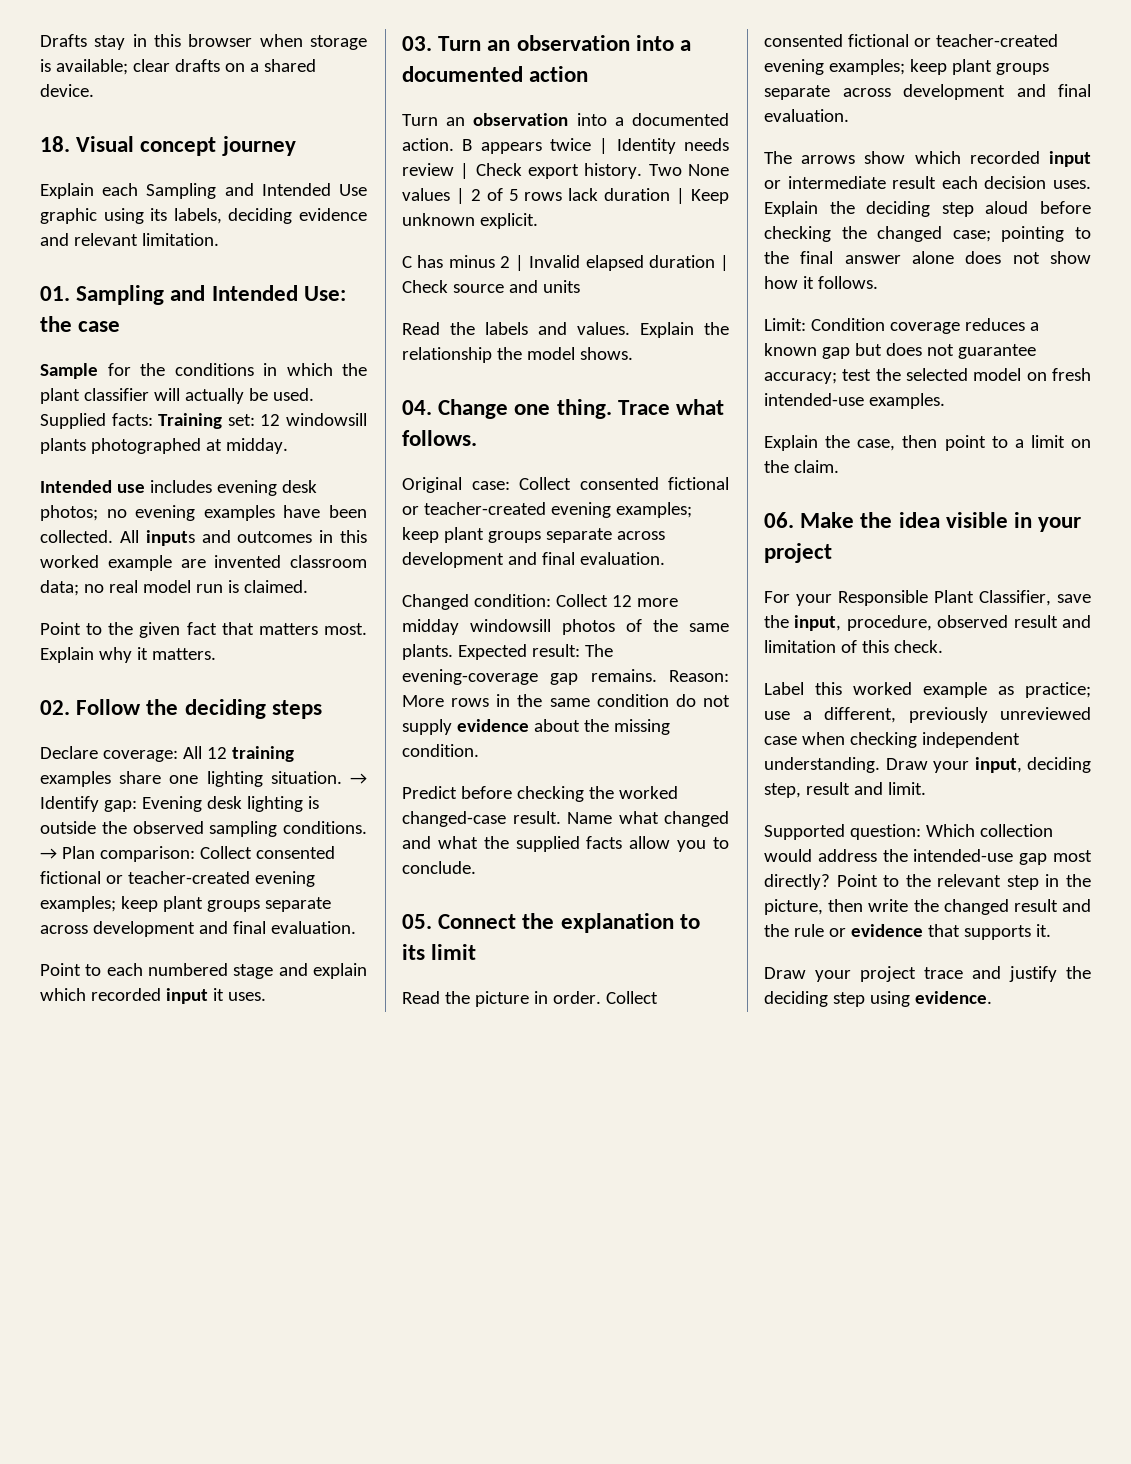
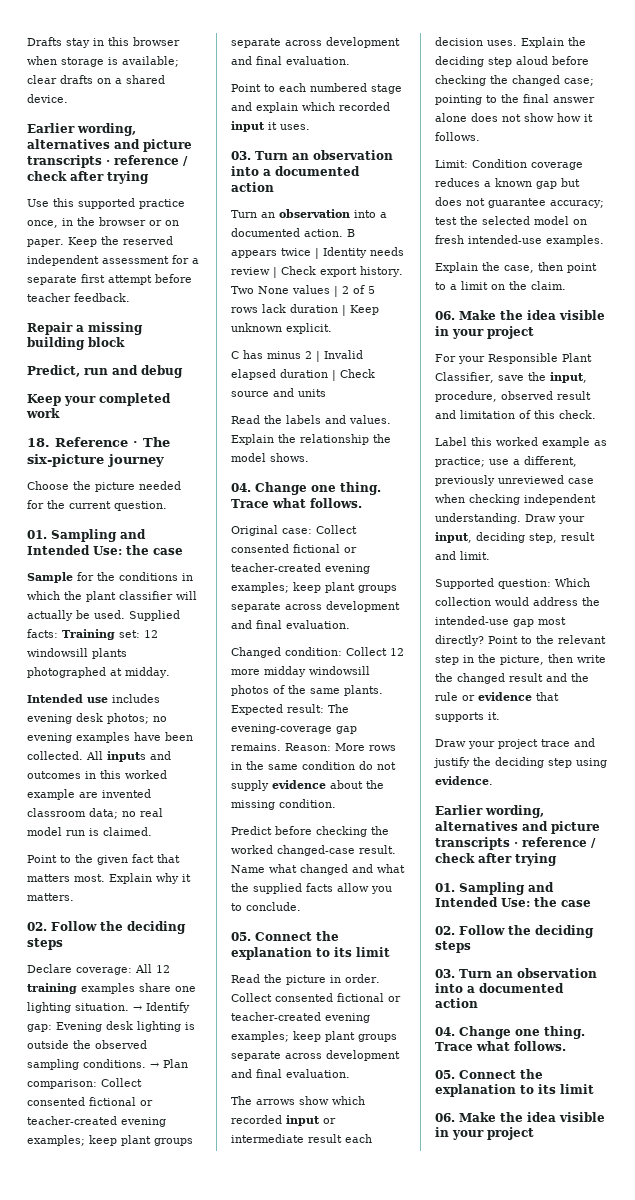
  Drafts stay in this browser when storage is available; clear drafts on a shared device.
- 18. Visual concept journey
- Explain each Sampling and Intended Use graphic using its labels, deciding evidence and relevant limitation.
+ Earlier wording, alternatives and picture transcripts · reference / check after trying
+ Use this supported practice once, in the browser or on paper. Keep the reserved independent assessment for a separate first attempt before teacher feedback.
+ Repair a missing building block
+ Predict, run and debug
+ Keep your completed work
+ 18. Reference · The six-picture journey
+ Choose the picture needed for the current question.
  Draw your project trace and justify the deciding step using evidence.
+ Earlier wording, alternatives and picture transcripts · reference / check after trying
+ 01. Sampling and Intended Use: the case
+ 02. Follow the deciding steps
+ 03. Turn an observation into a documented action
+ 04. Change one thing. Trace what follows.
+ 05. Connect the explanation to its limit
+ 06. Make the idea visible in your project

